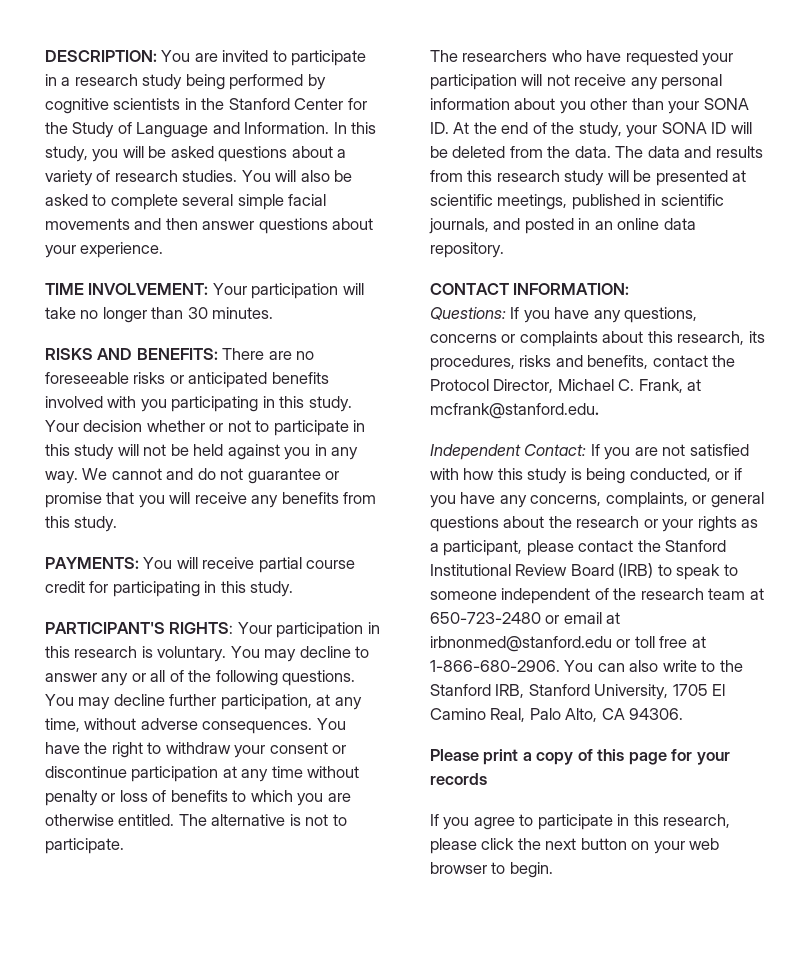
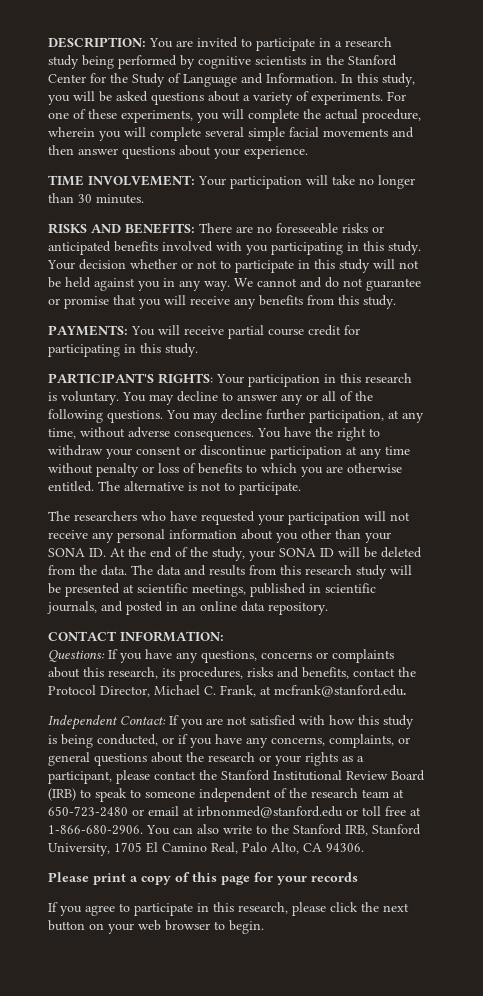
- In this study, you will be asked questions about a variety of research studies. You will also be asked to complete several simple facial movements and then answer questions about your experience.
+ In this study, you will be asked questions about a variety of experiments. For one of these experiments, you will complete the actual procedure, wherein you will complete several simple facial movements and then answer questions about your experience.

